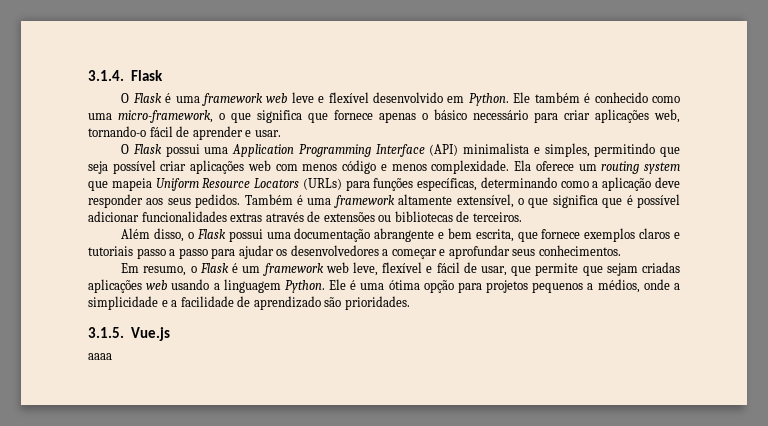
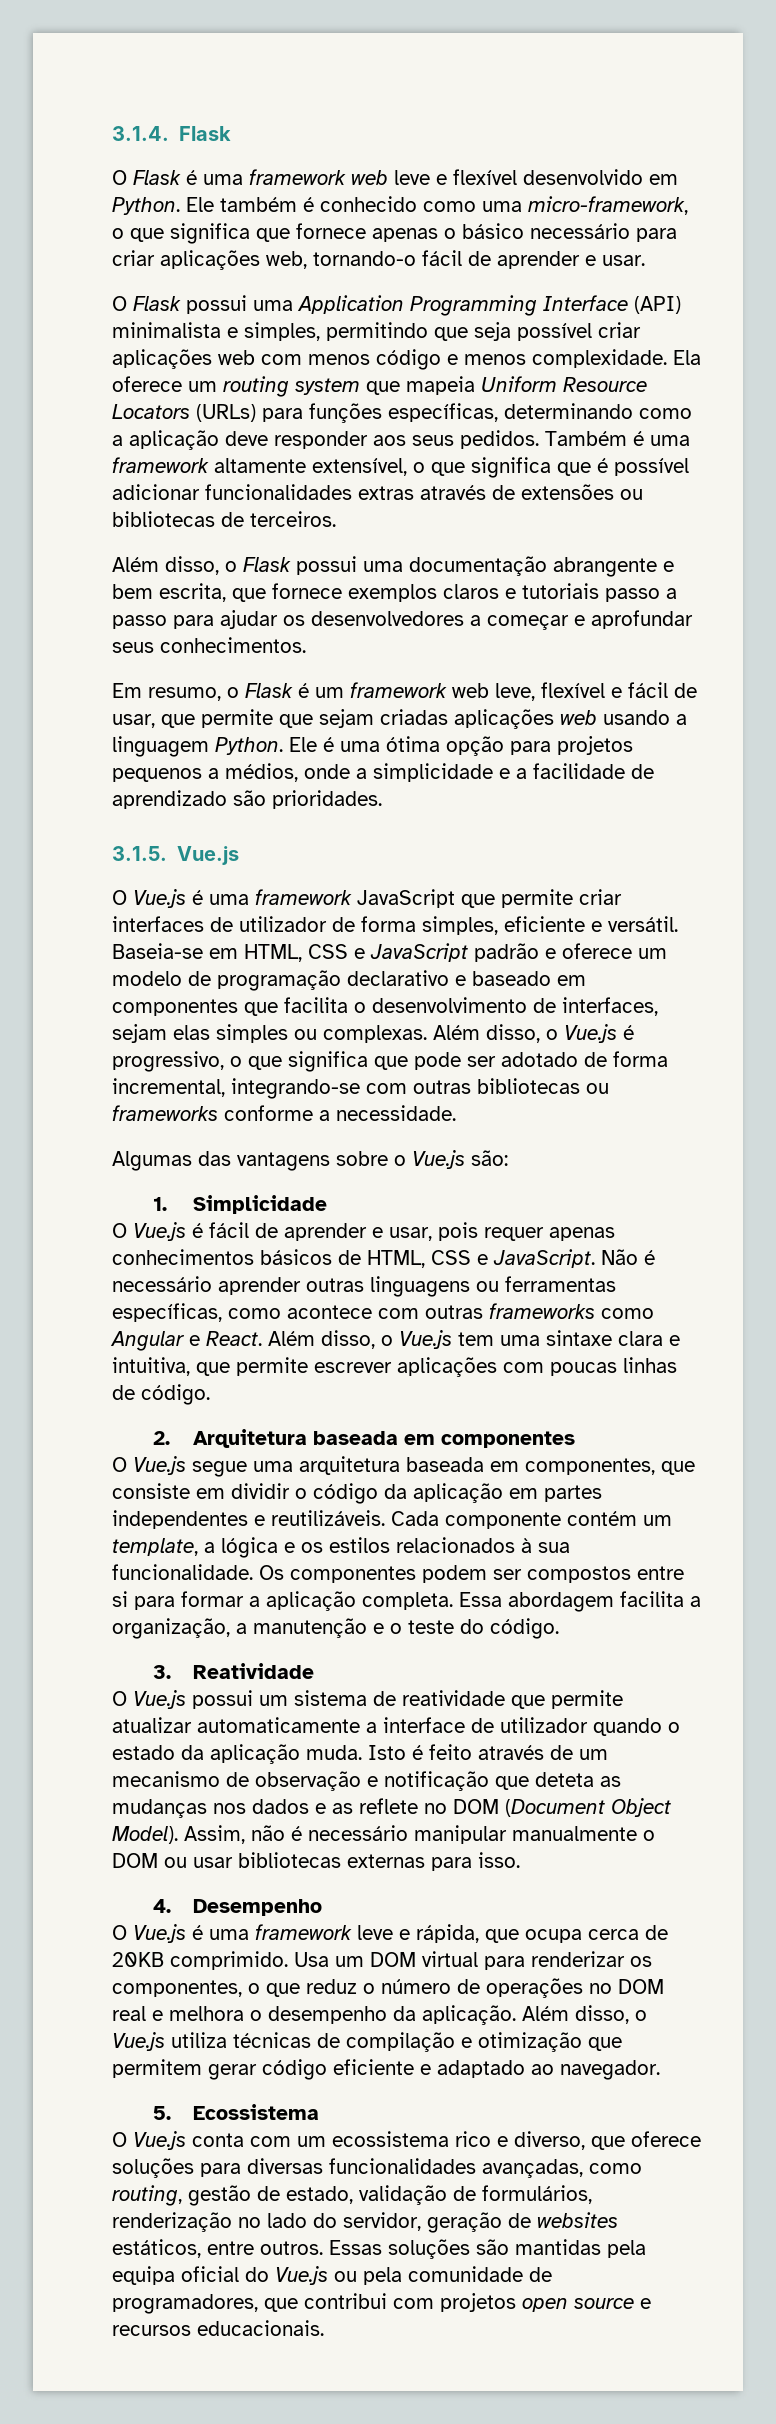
- aaaa
+ O Vue.js é uma framework JavaScript que permite criar interfaces de utilizador de forma simples, eficiente e versátil. Baseia-se em HTML, CSS e JavaScript padrão e oferece um modelo de programação declarativo e baseado em componentes que facilita o desenvolvimento de interfaces, sejam elas simples ou complexas. Além disso, o Vue.js é progressivo, o que significa que pode ser adotado de forma incremental, integrando-se com outras bibliotecas ou frameworks conforme a necessidade.
+ Algumas das vantagens sobre o Vue.js são:
+ 1. Simplicidade
+ O Vue.js é fácil de aprender e usar, pois requer apenas conhecimentos básicos de HTML, CSS e JavaScript. Não é necessário aprender outras linguagens ou ferramentas específicas, como acontece com outras frameworks como Angular e React. Além disso, o Vue.js tem uma sintaxe clara e intuitiva, que permite escrever aplicações com poucas linhas de código.
+ 2. Arquitetura baseada em componentes
+ O Vue.js segue uma arquitetura baseada em componentes, que consiste em dividir o código da aplicação em partes independentes e reutilizáveis. Cada componente contém um template, a lógica e os estilos relacionados à sua funcionalidade. Os componentes podem ser compostos entre si para formar a aplicação completa. Essa abordagem facilita a organização, a manutenção e o teste do código.
+ 3. Reatividade
+ O Vue.js possui um sistema de reatividade que permite atualizar automaticamente a interface de utilizador quando o estado da aplicação muda. Isto é feito através de um mecanismo de observação e notificação que deteta as mudanças nos dados e as reflete no DOM (Document Object Model). Assim, não é necessário manipular manualmente o DOM ou usar bibliotecas externas para isso.
+ 4. Desempenho
+ O Vue.js é uma framework leve e rápida, que ocupa cerca de 20KB comprimido. Usa um DOM virtual para renderizar os componentes, o que reduz o número de operações no DOM real e melhora o desempenho da aplicação. Além disso, o Vue.js utiliza técnicas de compilação e otimização que permitem gerar código eficiente e adaptado ao navegador.
+ 5. Ecossistema
+ O Vue.js conta com um ecossistema rico e diverso, que oferece soluções para diversas funcionalidades avançadas, como routing, gestão de estado, validação de formulários, renderização no lado do servidor, geração de websites estáticos, entre outros. Essas soluções são mantidas pela equipa oficial do Vue.js ou pela comunidade de programadores, que contribui com projetos open source e recursos educacionais.

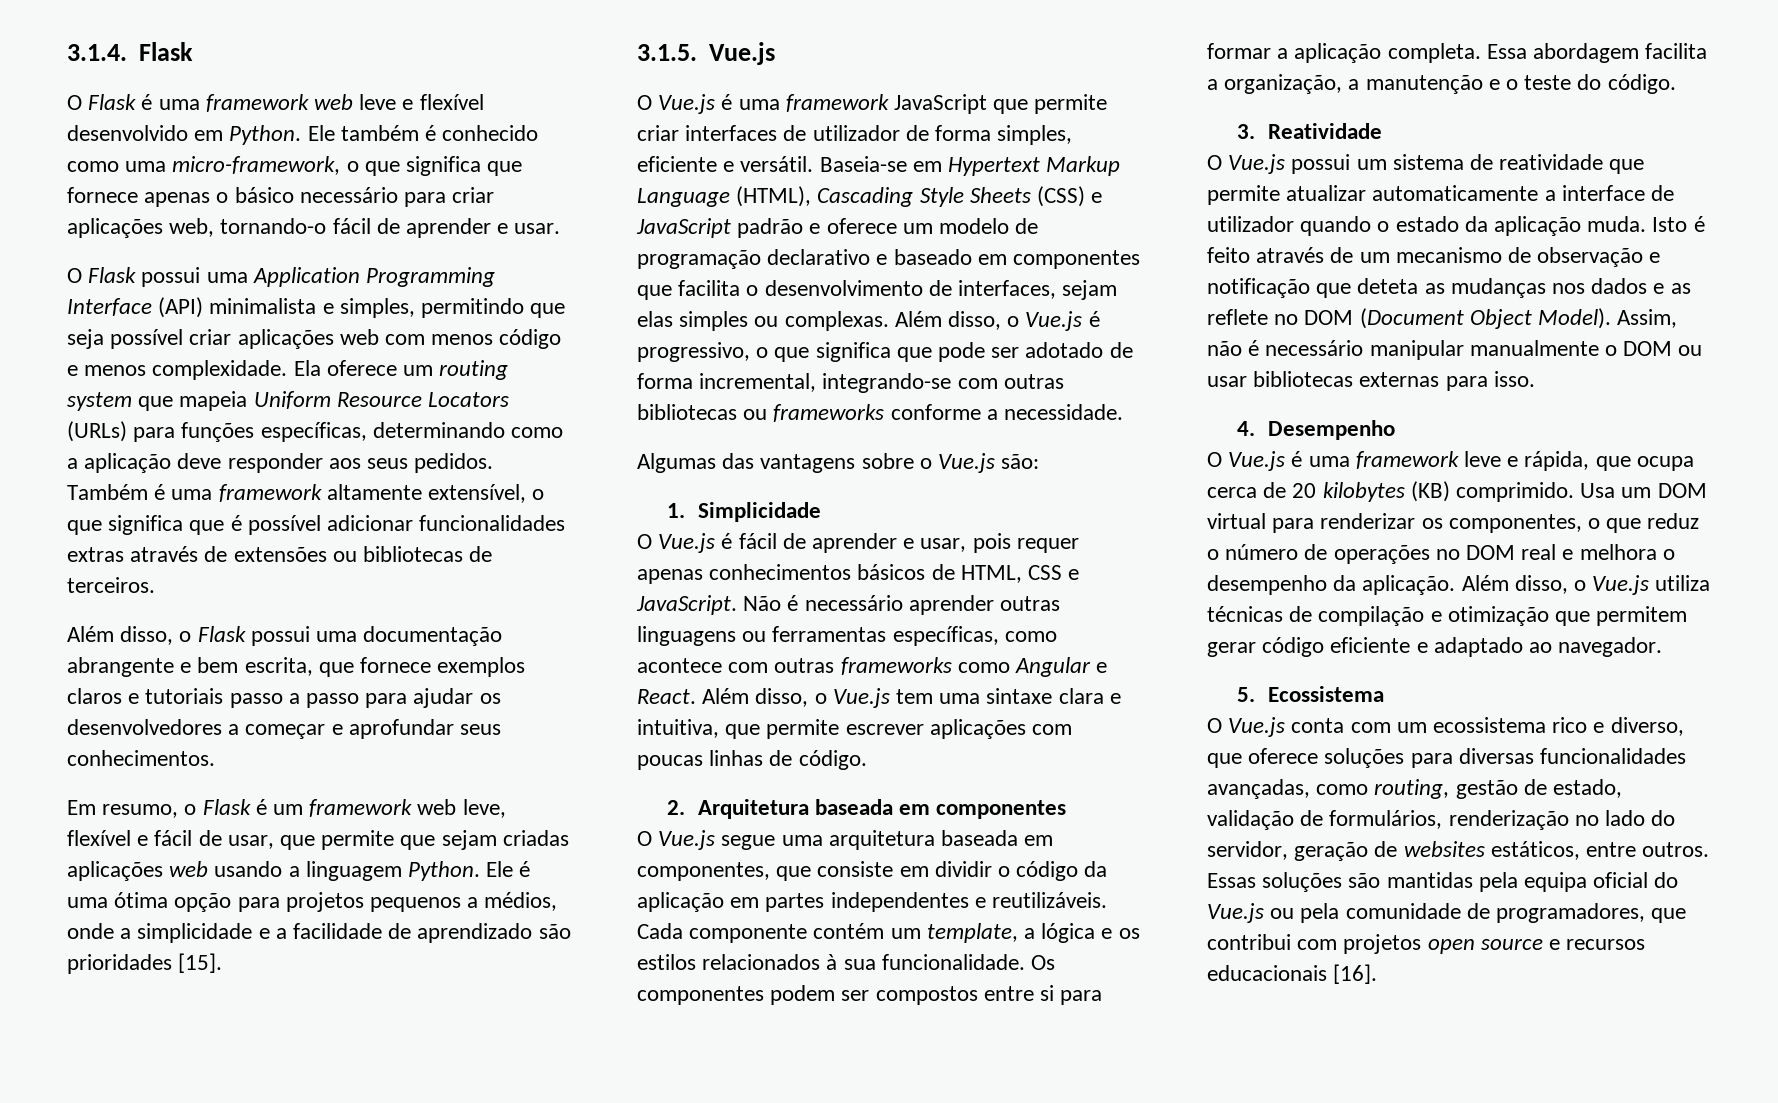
- Ele é uma ótima opção para projetos pequenos a médios, onde a simplicidade e a facilidade de aprendizado são prioridades.
+ Ele é uma ótima opção para projetos pequenos a médios, onde a simplicidade e a facilidade de aprendizado são prioridades [15].
- Baseia-se em HTML, CSS e JavaScript padrão e oferece um modelo de programação declarativo e baseado em componentes que facilita o desenvolvimento de interfaces, sejam elas simples ou complexas.
+ Baseia-se em Hypertext Markup Language (HTML), Cascading Style Sheets (CSS) e JavaScript padrão e oferece um modelo de programação declarativo e baseado em componentes que facilita o desenvolvimento de interfaces, sejam elas simples ou complexas.
- O Vue.js é uma framework leve e rápida, que ocupa cerca de 20KB comprimido.
+ O Vue.js é uma framework leve e rápida, que ocupa cerca de 20 kilobytes (KB) comprimido.
- Essas soluções são mantidas pela equipa oficial do Vue.js ou pela comunidade de programadores, que contribui com projetos open source e recursos educacionais.
+ Essas soluções são mantidas pela equipa oficial do Vue.js ou pela comunidade de programadores, que contribui com projetos open source e recursos educacionais [16].

